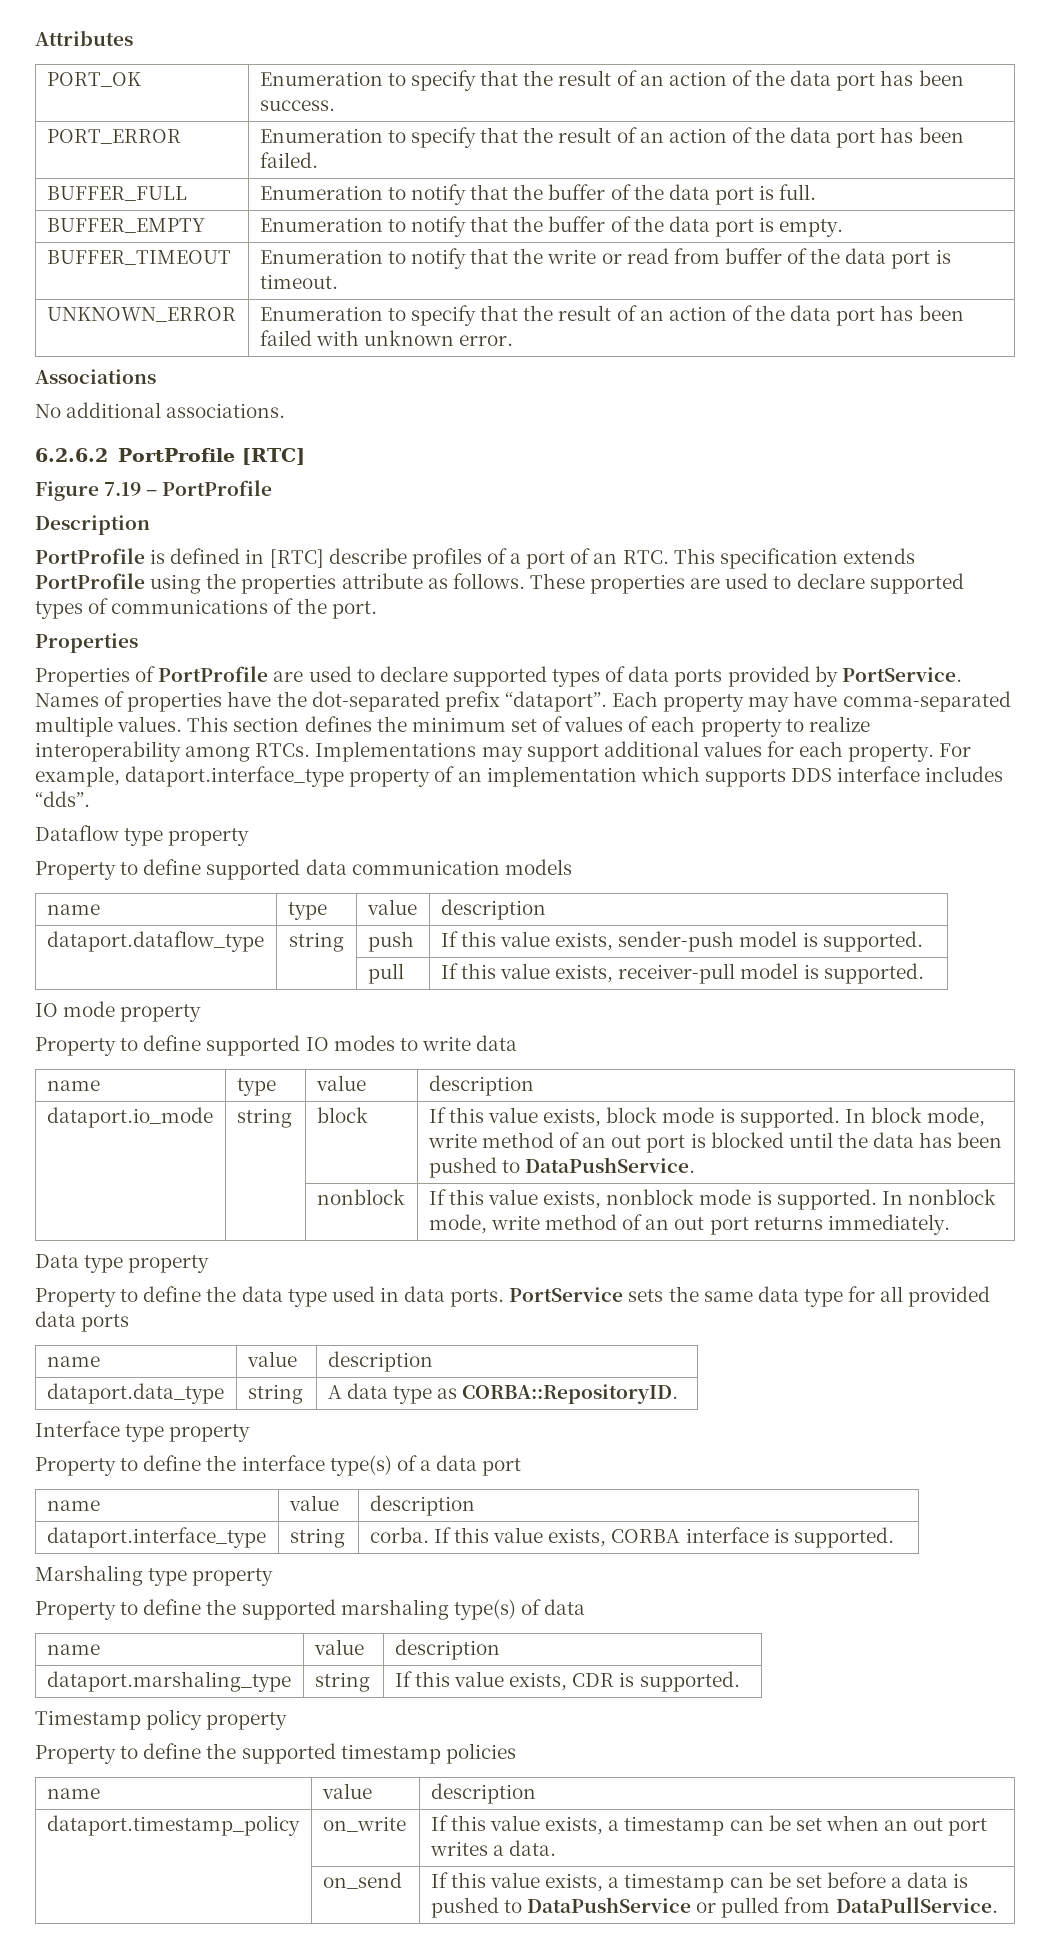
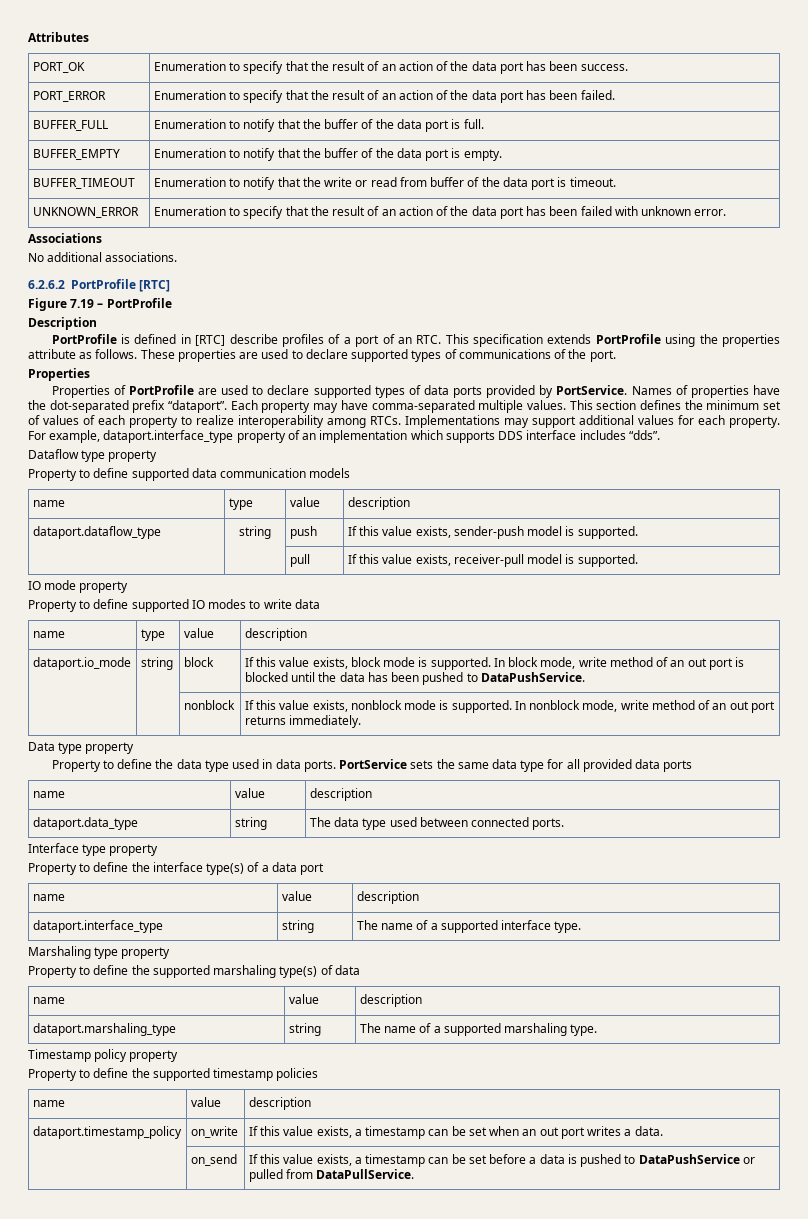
- dataport.data_type | string | A data type as CORBA::RepositoryID.
+ dataport.data_type | string | The data type used between connected ports.
- dataport.interface_type | string | corba. If this value exists, CORBA interface is supported.
+ dataport.interface_type | string | The name of a supported interface type.
- dataport.marshaling_type | string | If this value exists, CDR is supported.
+ dataport.marshaling_type | string | The name of a supported marshaling type.

